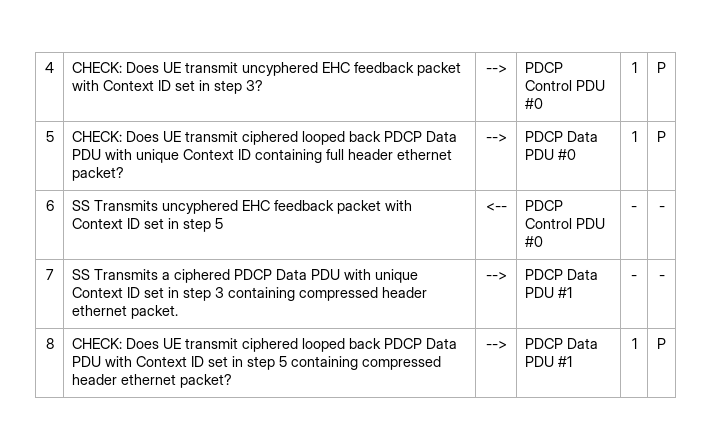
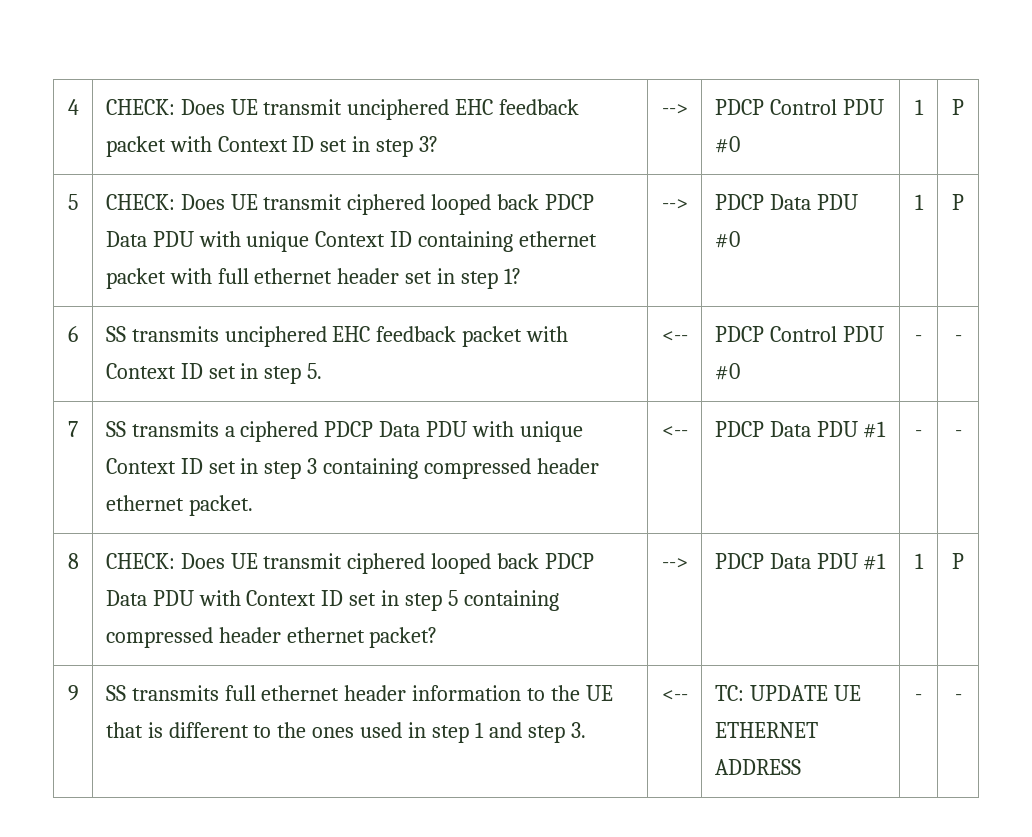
- 4 | CHECK: Does UE transmit uncyphered EHC feedback packet with Context ID set in step 3? | --> | PDCP Control PDU #0 | 1 | P
+ 4 | CHECK: Does UE transmit unciphered EHC feedback packet with Context ID set in step 3? | --> | PDCP Control PDU #0 | 1 | P
- 5 | CHECK: Does UE transmit ciphered looped back PDCP Data PDU with unique Context ID containing full header ethernet packet? | --> | PDCP Data PDU #0 | 1 | P
+ 5 | CHECK: Does UE transmit ciphered looped back PDCP Data PDU with unique Context ID containing ethernet packet with full ethernet header set in step 1? | --> | PDCP Data PDU #0 | 1 | P
- 6 | SS Transmits uncyphered EHC feedback packet with Context ID set in step 5 | <-- | PDCP Control PDU #0 | - | -
+ 6 | SS transmits unciphered EHC feedback packet with Context ID set in step 5. | <-- | PDCP Control PDU #0 | - | -
- 7 | SS Transmits a ciphered PDCP Data PDU with unique Context ID set in step 3 containing compressed header ethernet packet. | --> | PDCP Data PDU #1 | - | -
+ 7 | SS transmits a ciphered PDCP Data PDU with unique Context ID set in step 3 containing compressed header ethernet packet. | <-- | PDCP Data PDU #1 | - | -
+ 9 | SS transmits full ethernet header information to the UE that is different to the ones used in step 1 and step 3. | <-- | TC: UPDATE UE ETHERNET ADDRESS | - | -

